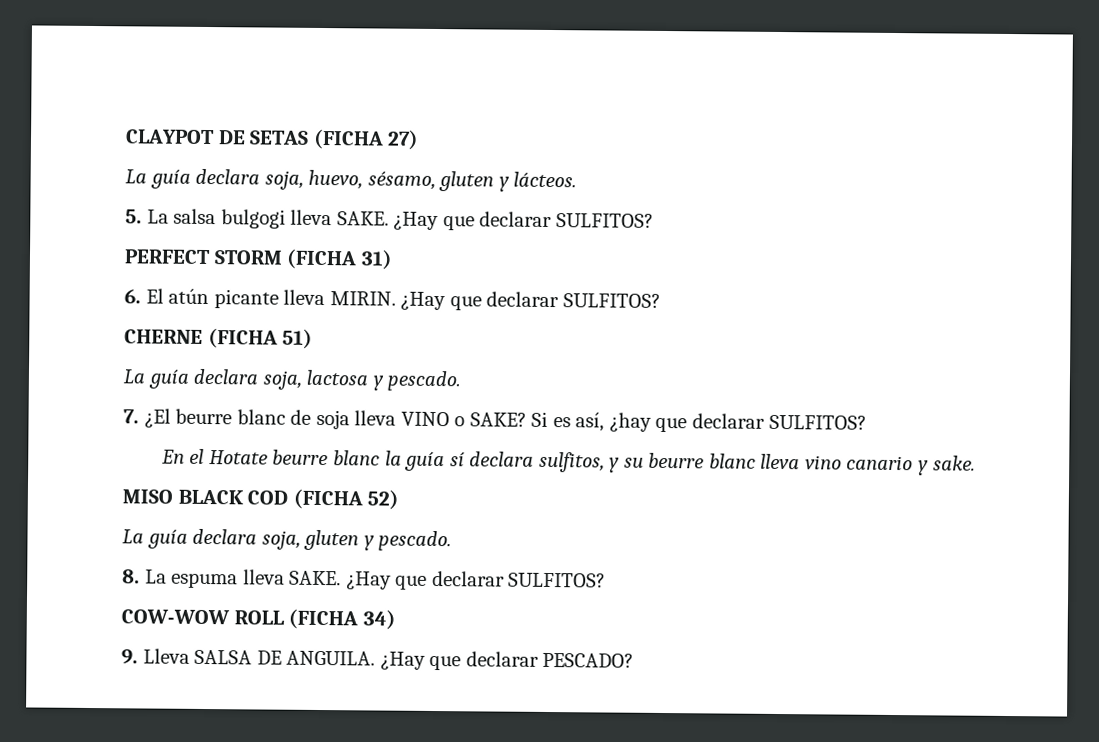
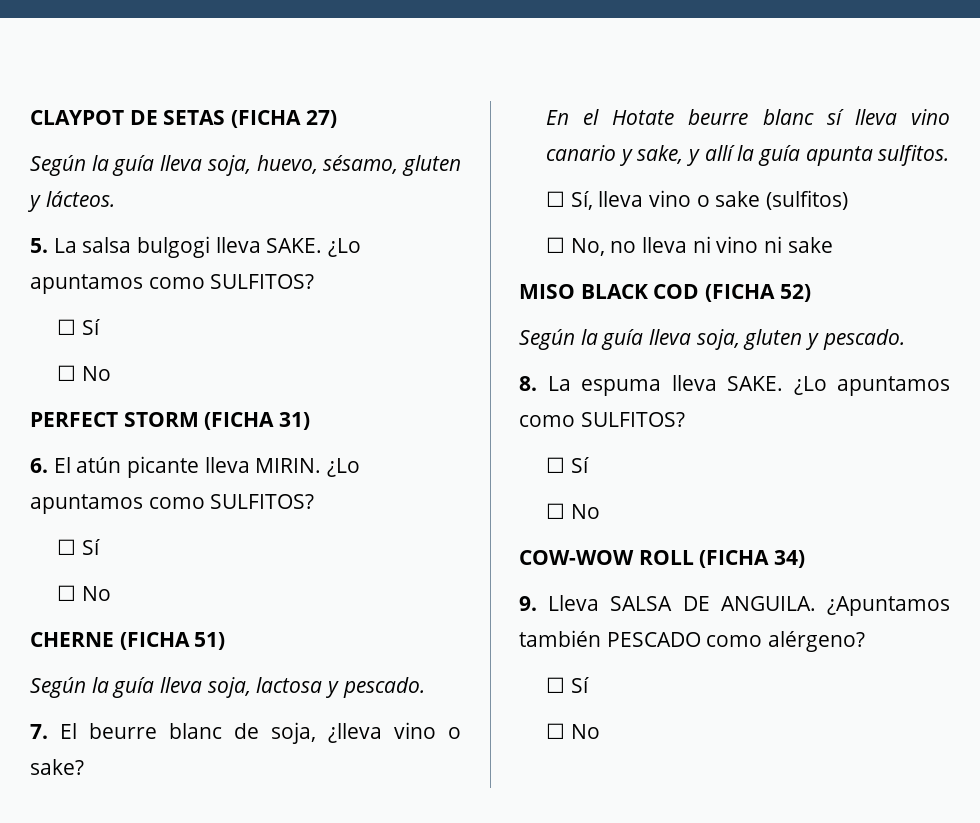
- La guía declara soja, huevo, sésamo, gluten y lácteos.
+ Según la guía lleva soja, huevo, sésamo, gluten y lácteos.
- 5. La salsa bulgogi lleva SAKE. ¿Hay que declarar SULFITOS?
+ 5. La salsa bulgogi lleva SAKE. ¿Lo apuntamos como SULFITOS?
+ ☐ Sí
+ ☐ No
- 6. El atún picante lleva MIRIN. ¿Hay que declarar SULFITOS?
+ 6. El atún picante lleva MIRIN. ¿Lo apuntamos como SULFITOS?
+ ☐ Sí
+ ☐ No
- La guía declara soja, lactosa y pescado.
+ Según la guía lleva soja, lactosa y pescado.
- 7. ¿El beurre blanc de soja lleva VINO o SAKE? Si es así, ¿hay que declarar SULFITOS?
+ 7. El beurre blanc de soja, ¿lleva vino o sake?
- En el Hotate beurre blanc la guía sí declara sulfitos, y su beurre blanc lleva vino canario y sake.
+ En el Hotate beurre blanc sí lleva vino canario y sake, y allí la guía apunta sulfitos.
+ ☐ Sí, lleva vino o sake (sulfitos)
+ ☐ No, no lleva ni vino ni sake
- La guía declara soja, gluten y pescado.
+ Según la guía lleva soja, gluten y pescado.
- 8. La espuma lleva SAKE. ¿Hay que declarar SULFITOS?
+ 8. La espuma lleva SAKE. ¿Lo apuntamos como SULFITOS?
+ ☐ Sí
+ ☐ No
- ¿Hay que declarar PESCADO?
+ ¿Apuntamos también PESCADO como alérgeno?
+ ☐ Sí
+ ☐ No

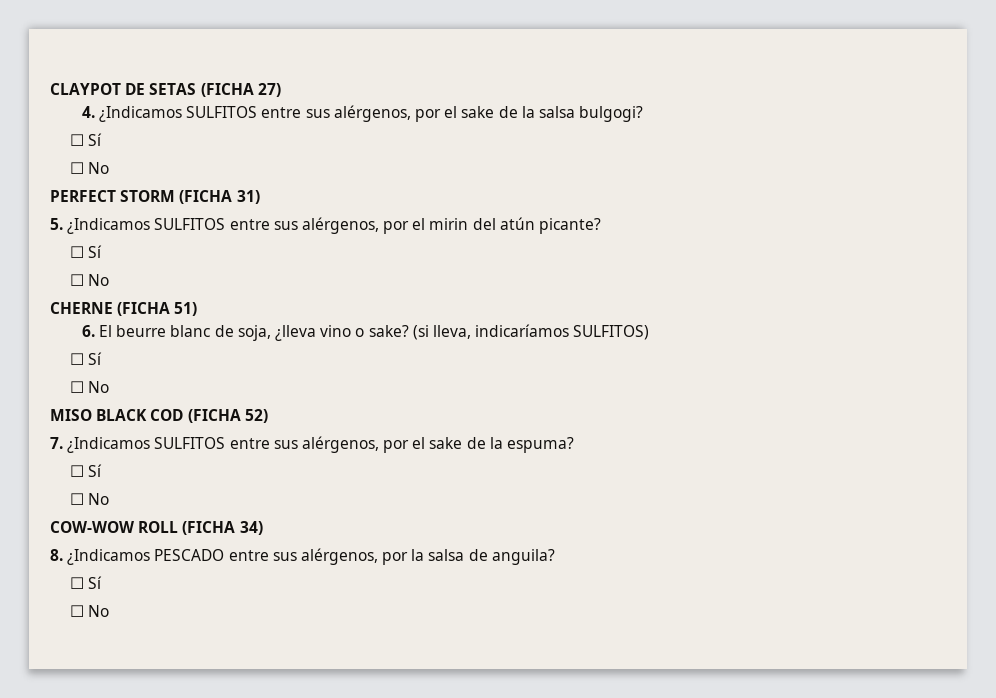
- Según la guía lleva soja, huevo, sésamo, gluten y lácteos.
- 5. La salsa bulgogi lleva SAKE. ¿Lo apuntamos como SULFITOS?
+ 4. ¿Indicamos SULFITOS entre sus alérgenos, por el sake de la salsa bulgogi?
- 6. El atún picante lleva MIRIN. ¿Lo apuntamos como SULFITOS?
+ 5. ¿Indicamos SULFITOS entre sus alérgenos, por el mirin del atún picante?
- Según la guía lleva soja, lactosa y pescado.
- 7. El beurre blanc de soja, ¿lleva vino o sake?
- En el Hotate beurre blanc sí lleva vino canario y sake, y allí la guía apunta sulfitos.
- ☐ Sí, lleva vino o sake (sulfitos)
- ☐ No, no lleva ni vino ni sake
+ 6. El beurre blanc de soja, ¿lleva vino o sake? (si lleva, indicaríamos SULFITOS)
+ ☐ Sí
+ ☐ No
- Según la guía lleva soja, gluten y pescado.
- 8. La espuma lleva SAKE. ¿Lo apuntamos como SULFITOS?
+ 7. ¿Indicamos SULFITOS entre sus alérgenos, por el sake de la espuma?
- 9. Lleva SALSA DE ANGUILA. ¿Apuntamos también PESCADO como alérgeno?
+ 8. ¿Indicamos PESCADO entre sus alérgenos, por la salsa de anguila?

